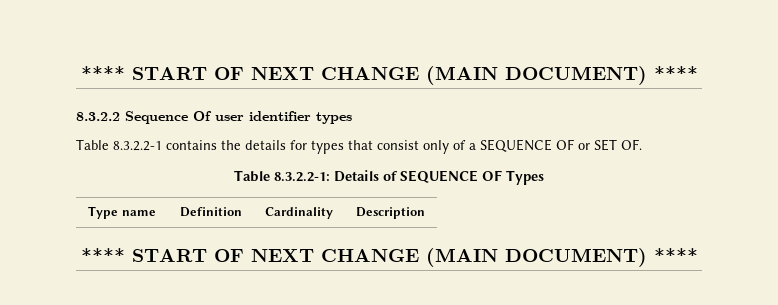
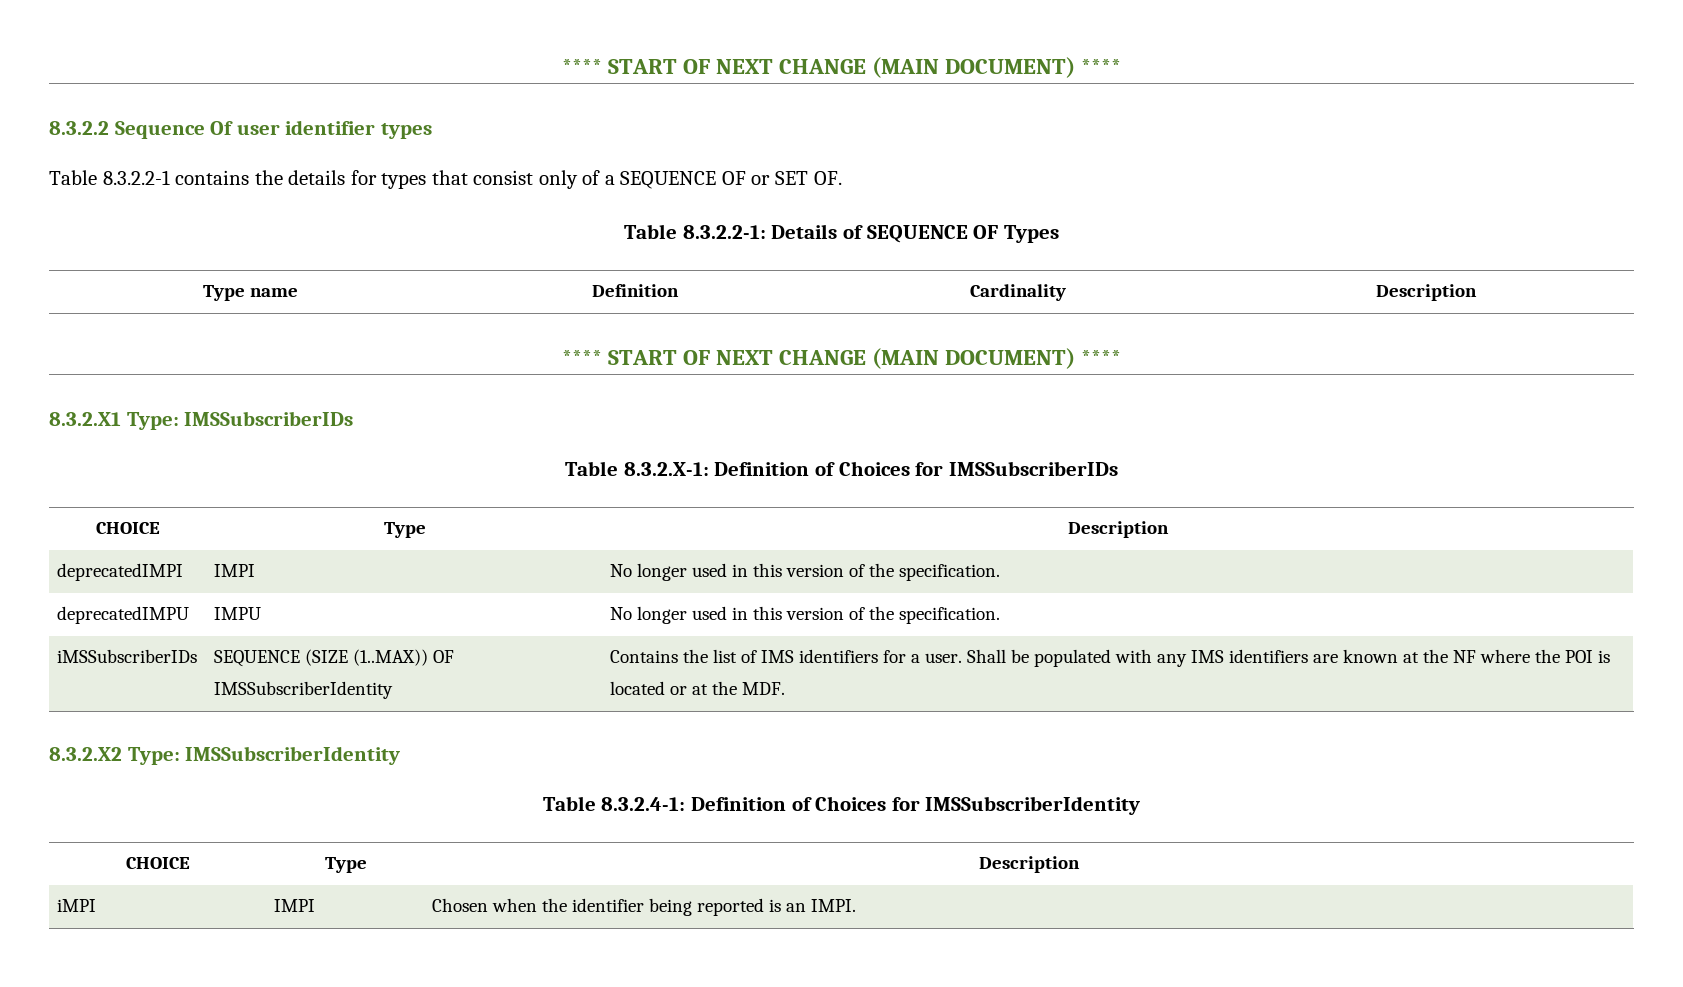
+ 8.3.2.X1 Type: IMSSubscriberIDs
+ Table 8.3.2.X-1: Definition of Choices for IMSSubscriberIDs
+ CHOICE | Type | Description
+ deprecatedIMPI | IMPI | No longer used in this version of the specification.
+ deprecatedIMPU | IMPU | No longer used in this version of the specification.
+ iMSSubscriberIDs | SEQUENCE (SIZE (1..MAX)) OF IMSSubscriberIdentity | Contains the list of IMS identifiers for a user. Shall be populated with any IMS identifiers are known at the NF where the POI is located or at the MDF.
+ 8.3.2.X2 Type: IMSSubscriberIdentity
+ Table 8.3.2.4-1: Definition of Choices for IMSSubscriberIdentity
+ CHOICE | Type | Description
+ iMPI | IMPI | Chosen when the identifier being reported is an IMPI.

